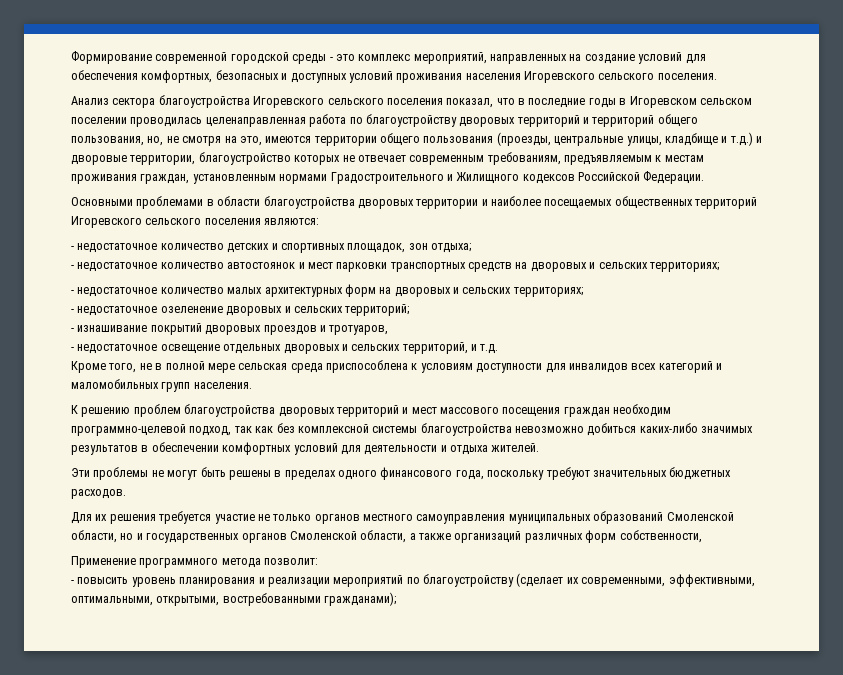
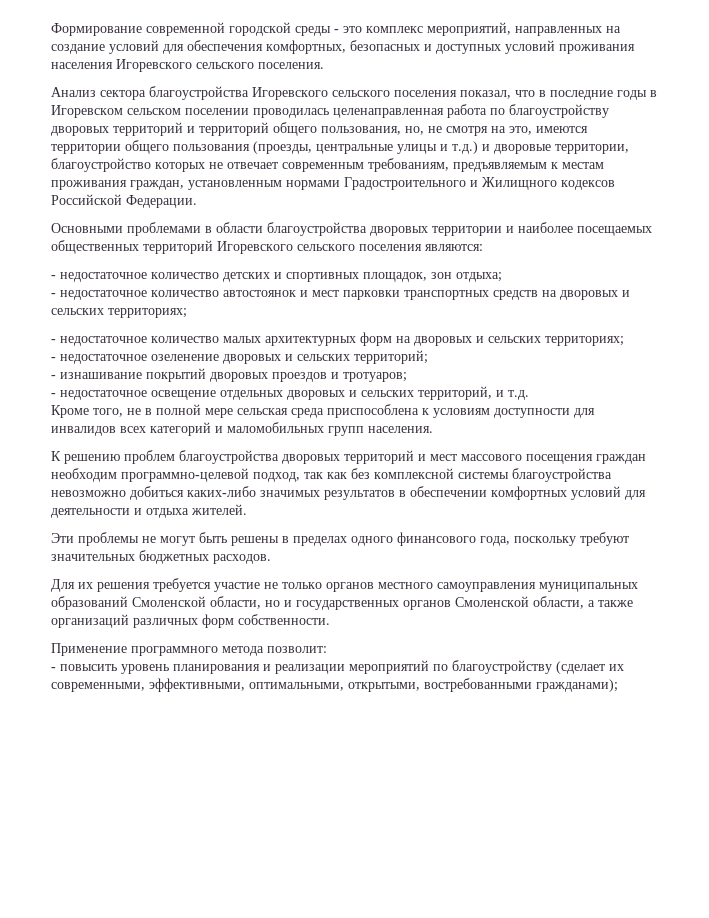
- Анализ сектора благоустройства Игоревского сельского поселения показал, что в последние годы в Игоревском сельском поселении проводилась целенаправленная работа по благоустройству дворовых территорий и территорий общего пользования, но, не смотря на это, имеются территории общего пользования (проезды, центральные улицы, кладбище и т.д.) и дворовые территории, благоустройство которых не отвечает современным требованиям, предъявляемым к местам проживания граждан, установленным нормами Градостроительного и Жилищного кодексов Российской Федерации.
+ Анализ сектора благоустройства Игоревского сельского поселения показал, что в последние годы в Игоревском сельском поселении проводилась целенаправленная работа по благоустройству дворовых территорий и территорий общего пользования, но, не смотря на это, имеются территории общего пользования (проезды, центральные улицы и т.д.) и дворовые территории, благоустройство которых не отвечает современным требованиям, предъявляемым к местам проживания граждан, установленным нормами Градостроительного и Жилищного кодексов Российской Федерации.
- - изнашивание покрытий дворовых проездов и тротуаров,
+ - изнашивание покрытий дворовых проездов и тротуаров;
- Для их решения требуется участие не только органов местного самоуправления муниципальных образований Смоленской области, но и государственных органов Смоленской области, а также организаций различных форм собственности,
+ Для их решения требуется участие не только органов местного самоуправления муниципальных образований Смоленской области, но и государственных органов Смоленской области, а также организаций различных форм собственности.

